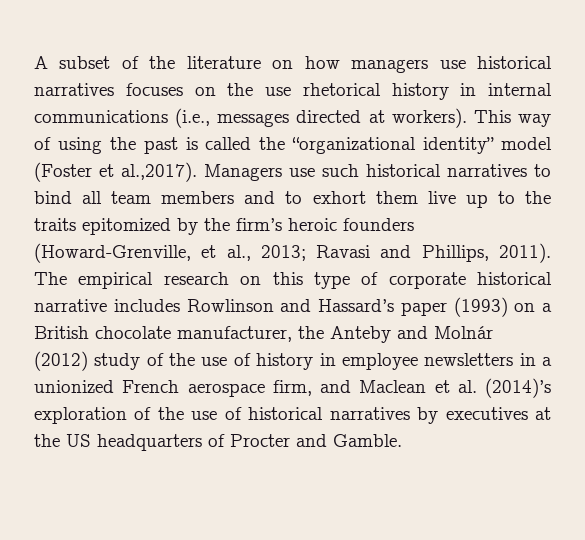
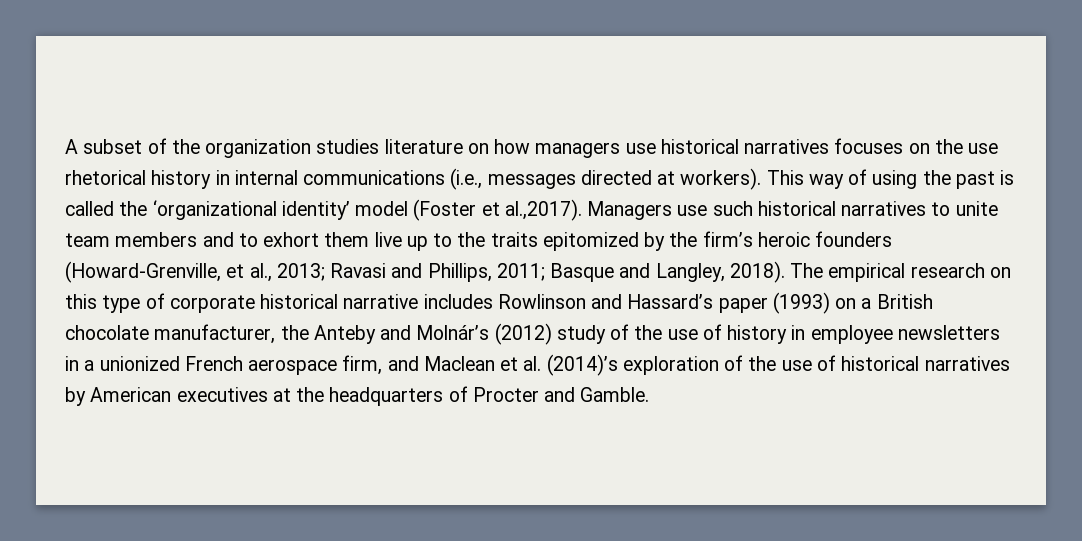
- A subset of the literature on how managers use historical narratives focuses on the use rhetorical history in internal communications (i.e., messages directed at workers).
+ A subset of the organization studies literature on how managers use historical narratives focuses on the use rhetorical history in internal communications (i.e., messages directed at workers).
- This way of using the past is called the “organizational identity” model (Foster et al.,2017). Managers use such historical narratives to bind all team members and to exhort them live up to the traits epitomized by the firm’s heroic founders (Howard-Grenville, et al., 2013; Ravasi and Phillips, 2011).
+ This way of using the past is called the ‘organizational identity’ model (Foster et al.,2017). Managers use such historical narratives to unite team members and to exhort them live up to the traits epitomized by the firm’s heroic founders (Howard-Grenville, et al., 2013; Ravasi and Phillips, 2011; Basque and Langley, 2018).
- The empirical research on this type of corporate historical narrative includes Rowlinson and Hassard’s paper (1993) on a British chocolate manufacturer, the Anteby and Molnár (2012) study of the use of history in employee newsletters in a unionized French aerospace firm, and Maclean et al. (2014)’s exploration of the use of historical narratives by executives at the US headquarters of Procter and Gamble.
+ The empirical research on this type of corporate historical narrative includes Rowlinson and Hassard’s paper (1993) on a British chocolate manufacturer, the Anteby and Molnár’s (2012) study of the use of history in employee newsletters in a unionized French aerospace firm, and Maclean et al. (2014)’s exploration of the use of historical narratives by American executives at the headquarters of Procter and Gamble.

